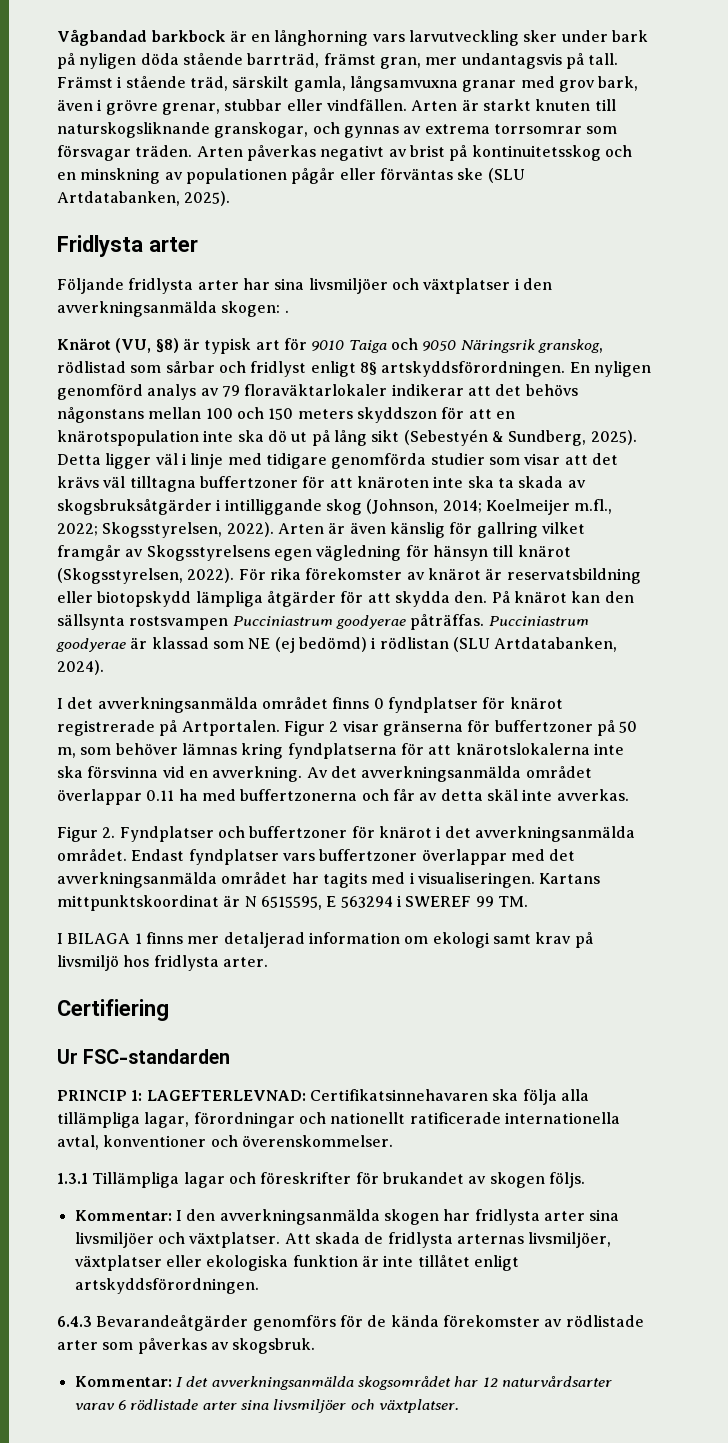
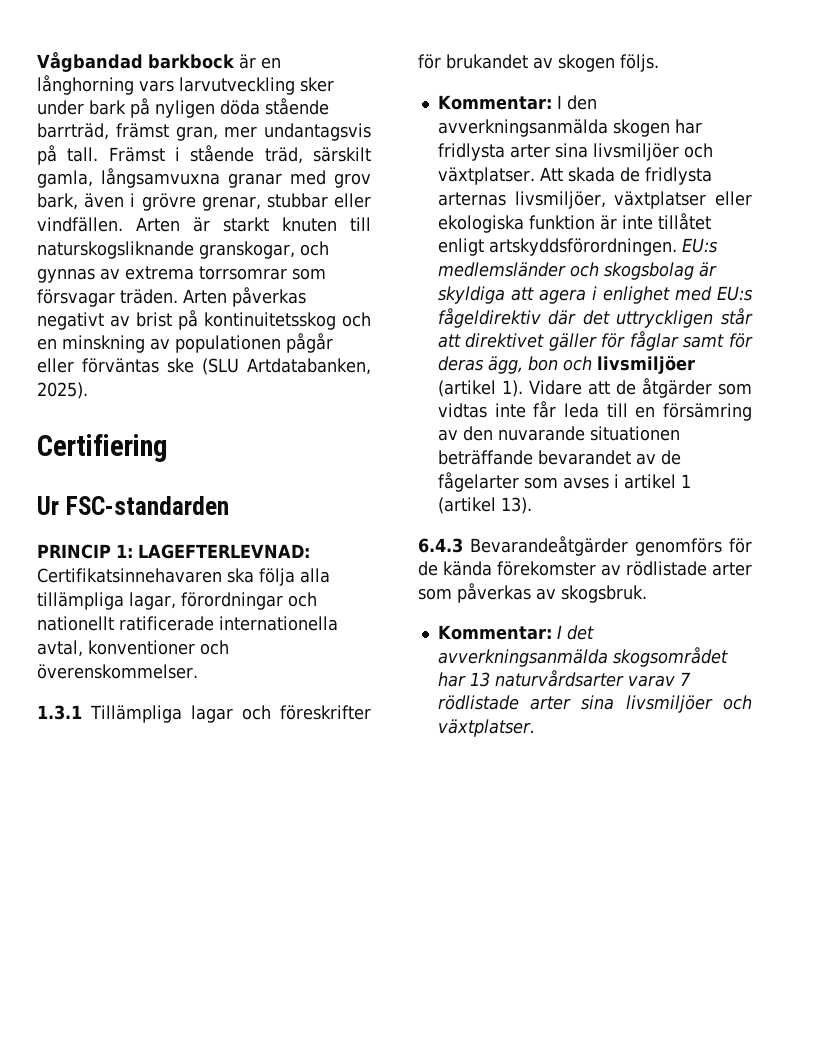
- Fridlysta arter
- Följande fridlysta arter har sina livsmiljöer och växtplatser i den avverkningsanmälda skogen: .
- Knärot (VU, §8) är typisk art för 9010 Taiga och 9050 Näringsrik granskog, rödlistad som sårbar och fridlyst enligt 8§ artskyddsförordningen. En nyligen genomförd analys av 79 floraväktarlokaler indikerar att det behövs någonstans mellan 100 och 150 meters skyddszon för att en knärotspopulation inte ska dö ut på lång sikt (Sebestyén & Sundberg, 2025). Detta ligger väl i linje med tidigare genomförda studier som visar att det krävs väl tilltagna buffertzoner för att knäroten inte ska ta skada av skogsbruksåtgärder i intilliggande skog (Johnson, 2014; Koelmeijer m.fl., 2022; Skogsstyrelsen, 2022). Arten är även känslig för gallring vilket framgår av Skogsstyrelsens egen vägledning för hänsyn till knärot (Skogsstyrelsen, 2022). För rika förekomster av knärot är reservatsbildning eller biotopskydd lämpliga åtgärder för att skydda den. På knärot kan den sällsynta rostsvampen Pucciniastrum goodyerae påträffas. Pucciniastrum goodyerae är klassad som NE (ej bedömd) i rödlistan (SLU Artdatabanken, 2024).
- I det avverkningsanmälda området finns 0 fyndplatser för knärot registrerade på Artportalen. Figur 2 visar gränserna för buffertzoner på 50 m, som behöver lämnas kring fyndplatserna för att knärotslokalerna inte ska försvinna vid en avverkning. Av det avverkningsanmälda området överlappar 0.11 ha med buffertzonerna och får av detta skäl inte avverkas.
- Figur 2. Fyndplatser och buffertzoner för knärot i det avverkningsanmälda området. Endast fyndplatser vars buffertzoner överlappar med det avverkningsanmälda området har tagits med i visualiseringen. Kartans mittpunktskoordinat är N 6515595, E 563294 i SWEREF 99 TM.
- I BILAGA 1 finns mer detaljerad information om ekologi samt krav på livsmiljö hos fridlysta arter.
+ EU:s medlemsländer och skogsbolag är skyldiga att agera i enlighet med EU:s fågeldirektiv där det uttryckligen står att direktivet gäller för fåglar samt för deras ägg, bon och livsmiljöer (artikel 1). Vidare att de åtgärder som vidtas inte får leda till en försämring av den nuvarande situationen beträffande bevarandet av de fågelarter som avses i artikel 1 (artikel 13).
- Kommentar: I det avverkningsanmälda skogsområdet har 12 naturvårdsarter varav 6 rödlistade arter sina livsmiljöer och växtplatser.
+ Kommentar: I det avverkningsanmälda skogsområdet har 13 naturvårdsarter varav 7 rödlistade arter sina livsmiljöer och växtplatser.

